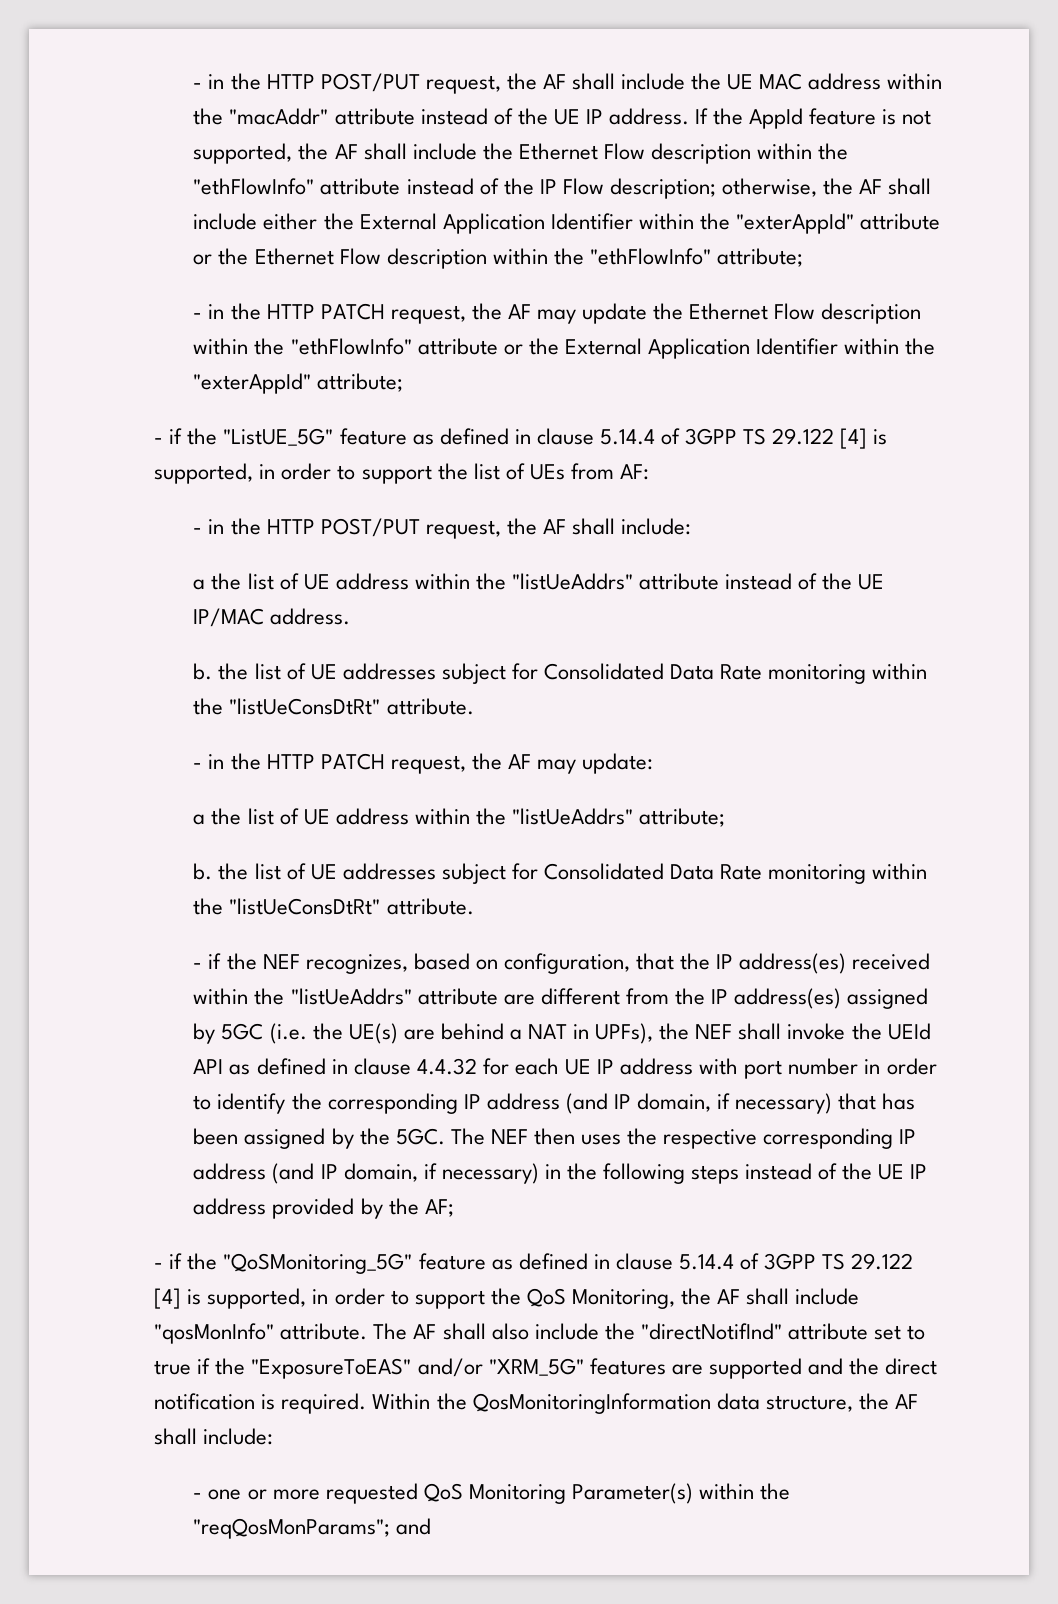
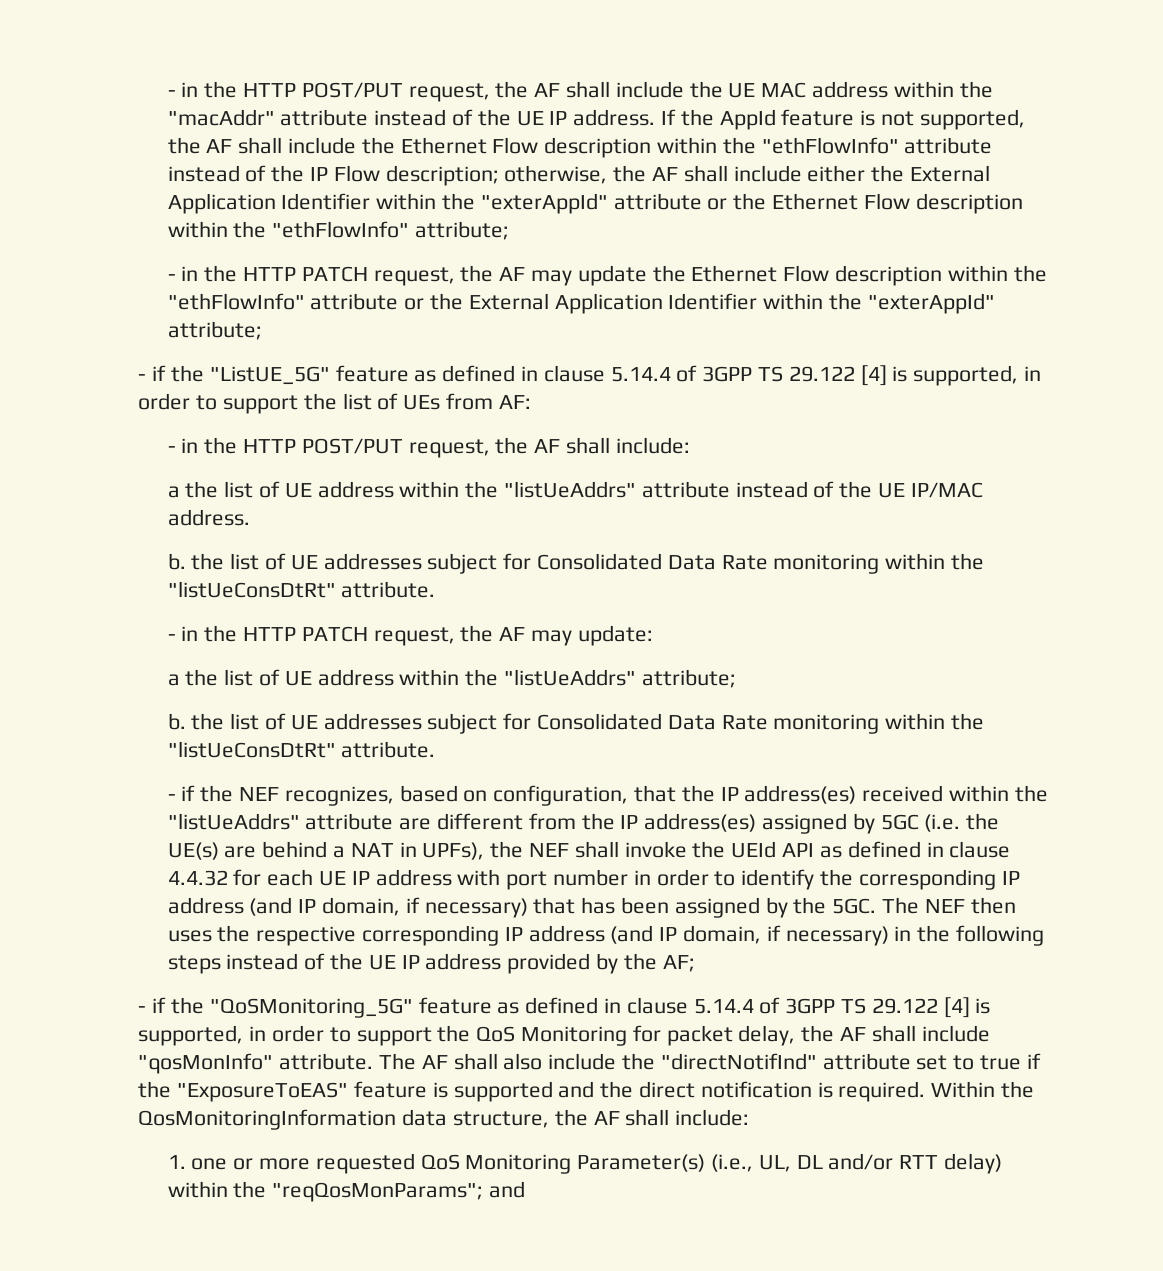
- - if the "QoSMonitoring_5G" feature as defined in clause 5.14.4 of 3GPP TS 29.122 [4] is supported, in order to support the QoS Monitoring, the AF shall include "qosMonInfo" attribute.
+ - if the "QoSMonitoring_5G" feature as defined in clause 5.14.4 of 3GPP TS 29.122 [4] is supported, in order to support the QoS Monitoring for packet delay, the AF shall include "qosMonInfo" attribute.
- The AF shall also include the "directNotifInd" attribute set to true if the "ExposureToEAS" and/or "XRM_5G" features are supported and the direct notification is required.
+ The AF shall also include the "directNotifInd" attribute set to true if the "ExposureToEAS" feature is supported and the direct notification is required.
- - one or more requested QoS Monitoring Parameter(s) within the "reqQosMonParams"; and
+ 1. one or more requested QoS Monitoring Parameter(s) (i.e., UL, DL and/or RTT delay) within the "reqQosMonParams"; and

